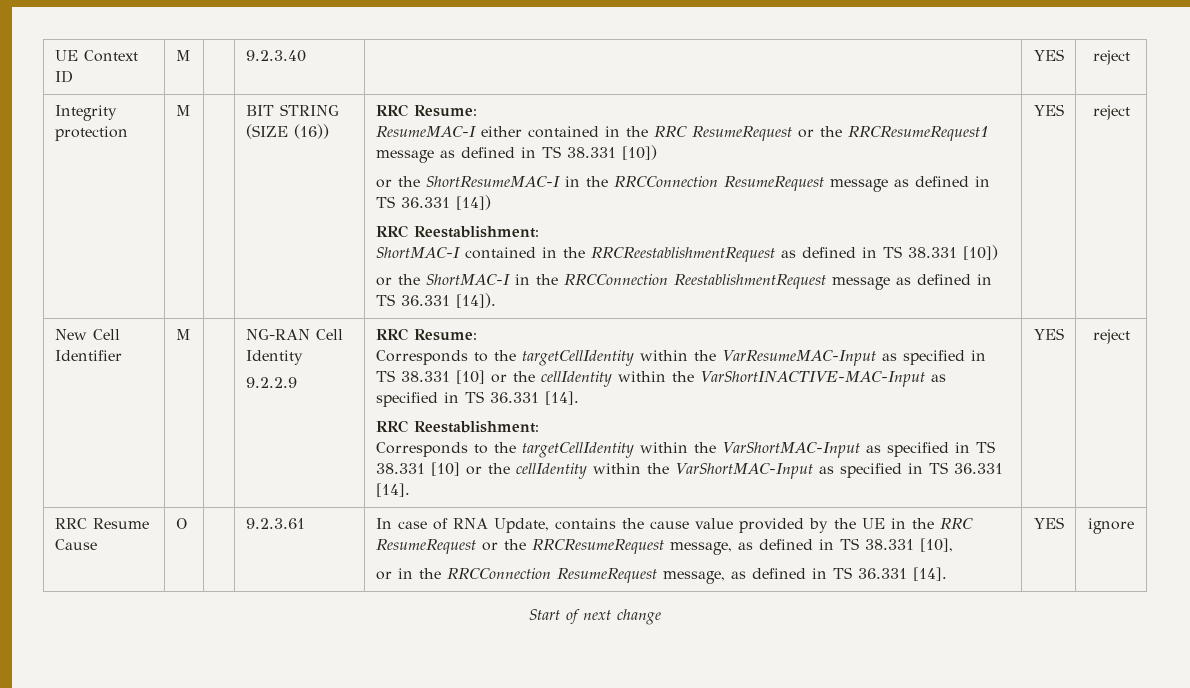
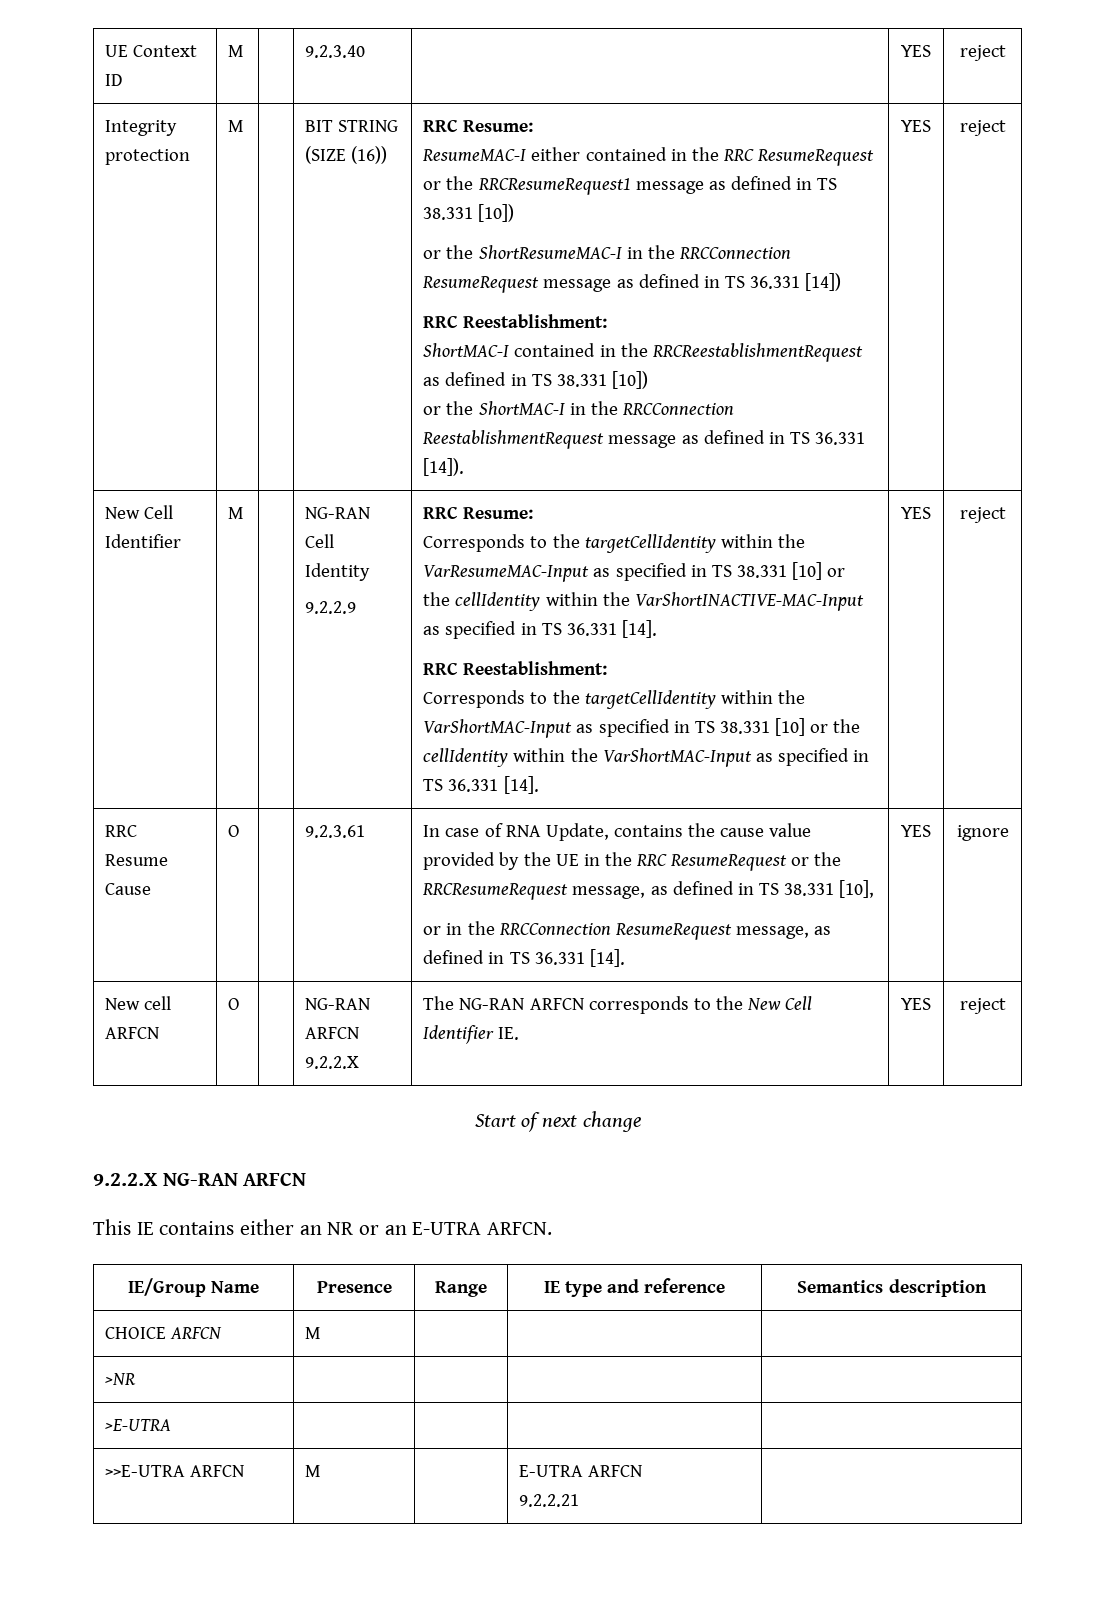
+ New cell ARFCN | O | | NG-RAN ARFCN 9.2.2.X | The NG-RAN ARFCN corresponds to the New Cell Identifier IE. | YES | reject
  Start of next change
+ 9.2.2.X NG-RAN ARFCN
+ This IE contains either an NR or an E-UTRA ARFCN.
+ IE/Group Name | Presence | Range | IE type and reference | Semantics description
+ CHOICE ARFCN | M | | |
+ >NR | | | |
+ >E-UTRA | | | |
+ >>E-UTRA ARFCN | M | | E-UTRA ARFCN
+ 9.2.2.21 |

